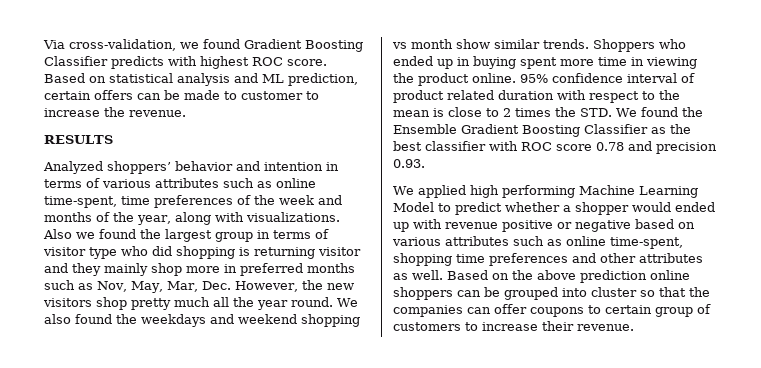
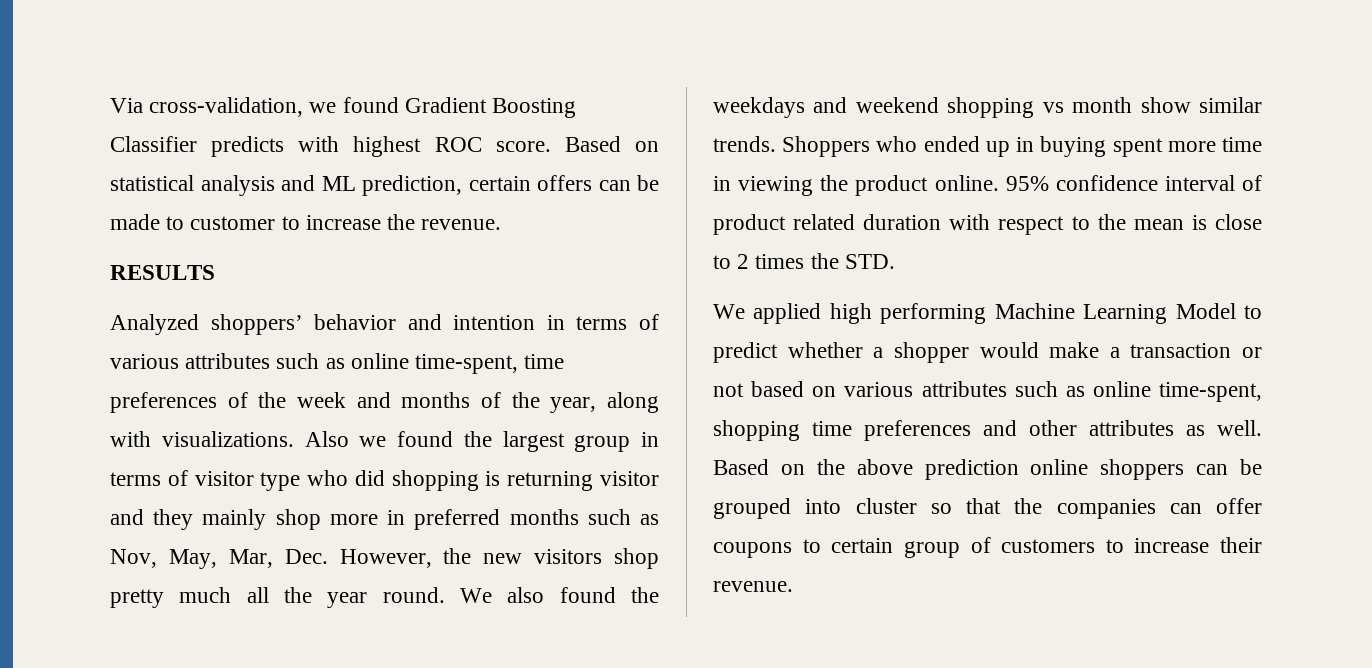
- 95% confidence interval of product related duration with respect to the mean is close to 2 times the STD. We found the Ensemble Gradient Boosting Classifier as the best classifier with ROC score 0.78 and precision 0.93.
+ 95% confidence interval of product related duration with respect to the mean is close to 2 times the STD.
- We applied high performing Machine Learning Model to predict whether a shopper would ended up with revenue positive or negative based on various attributes such as online time-spent, shopping time preferences and other attributes as well.
+ We applied high performing Machine Learning Model to predict whether a shopper would make a transaction or not based on various attributes such as online time-spent, shopping time preferences and other attributes as well.

